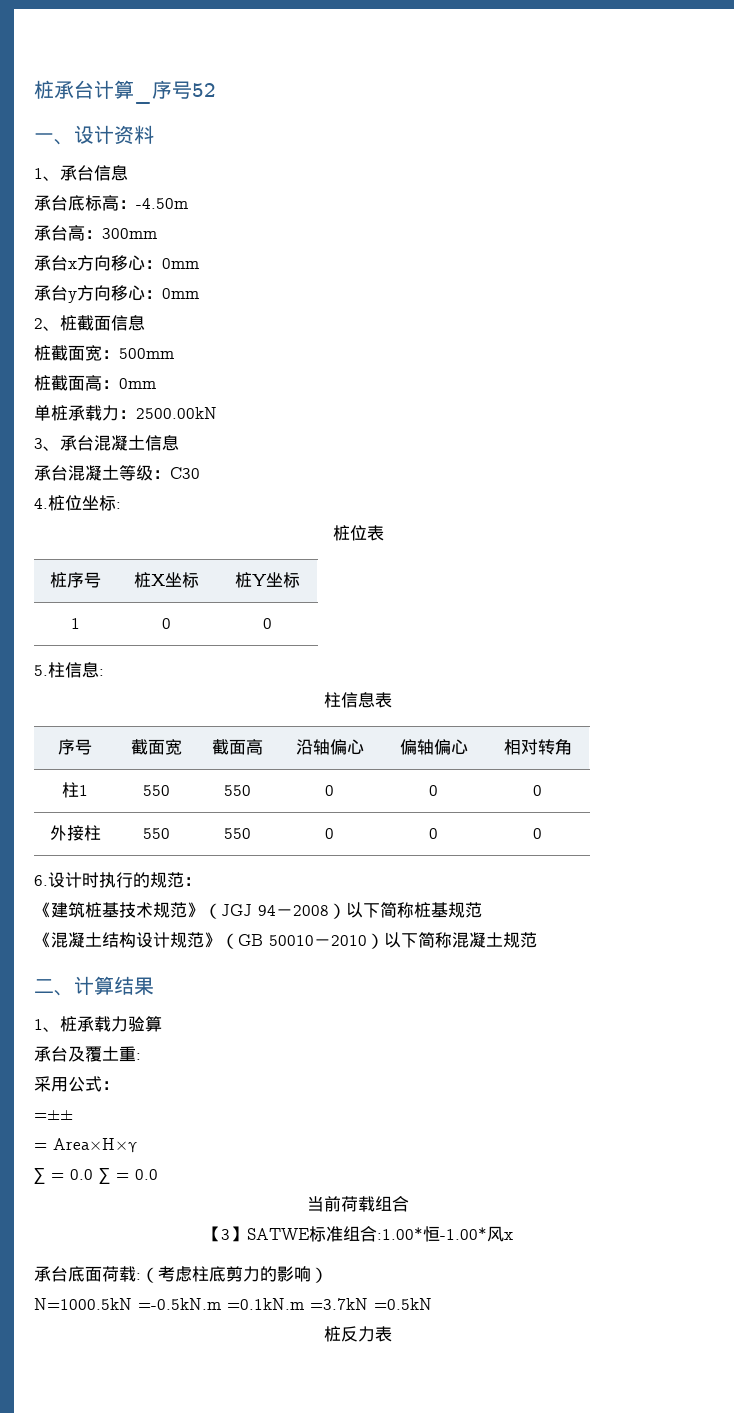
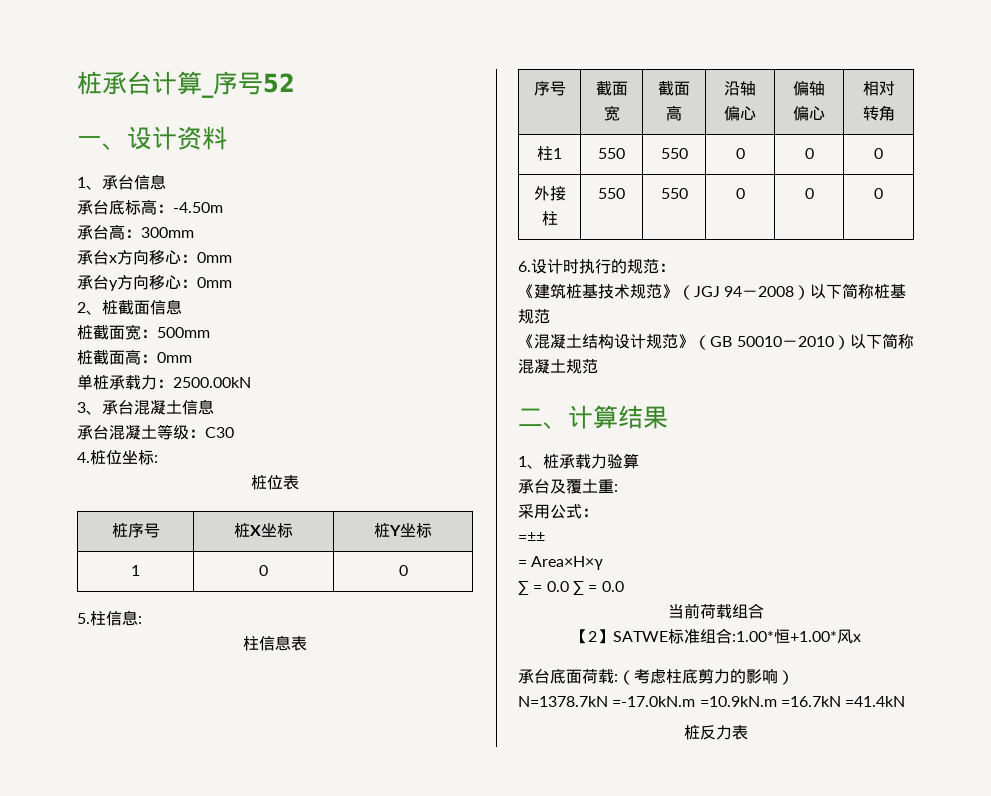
- 【3】SATWE标准组合:1.00*恒-1.00*风x
+ 【2】SATWE标准组合:1.00*恒+1.00*风x
- N=1000.5kN =-0.5kN.m =0.1kN.m =3.7kN =0.5kN
+ N=1378.7kN =-17.0kN.m =10.9kN.m =16.7kN =41.4kN

